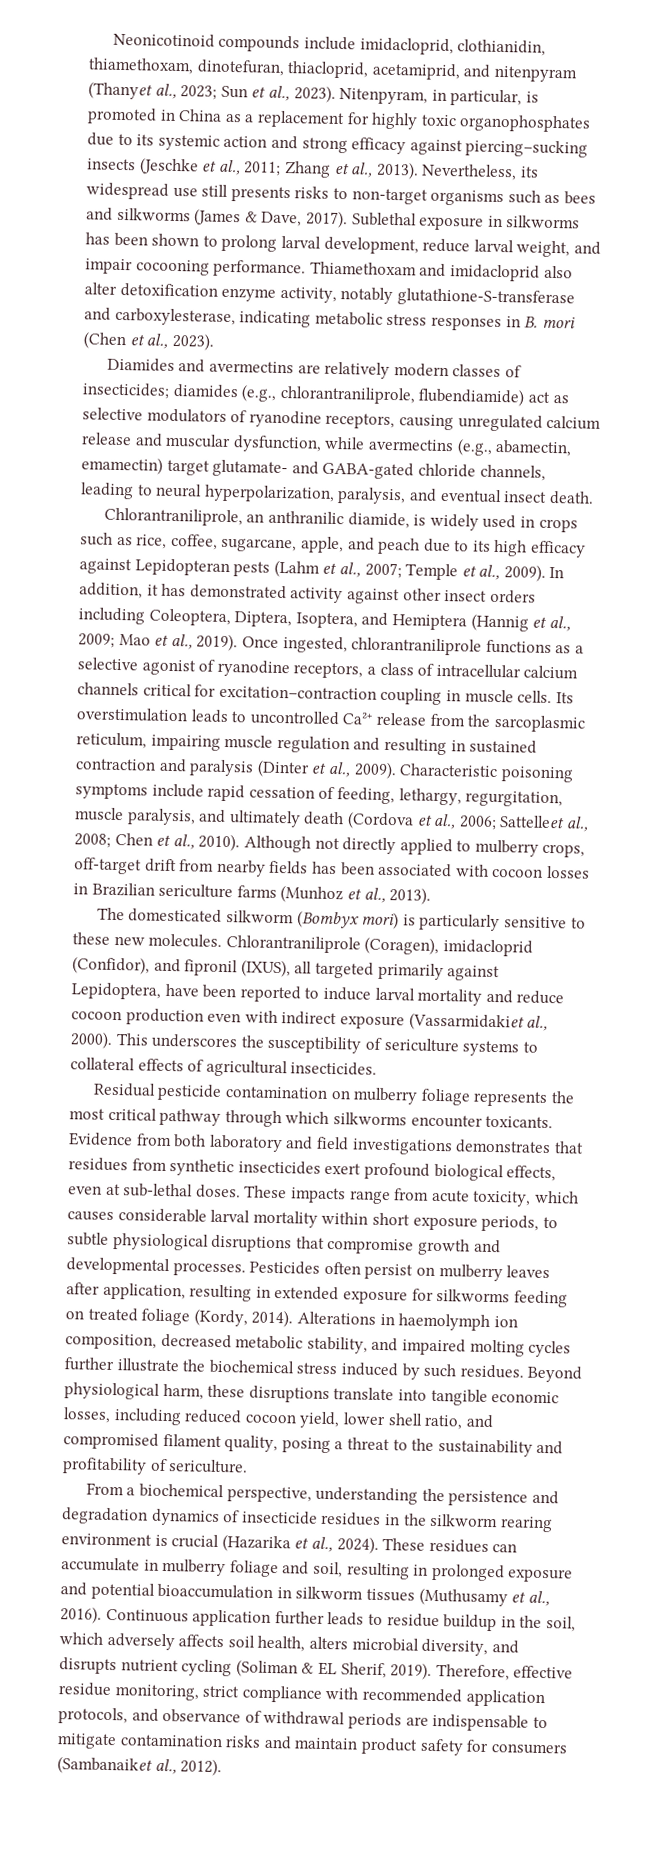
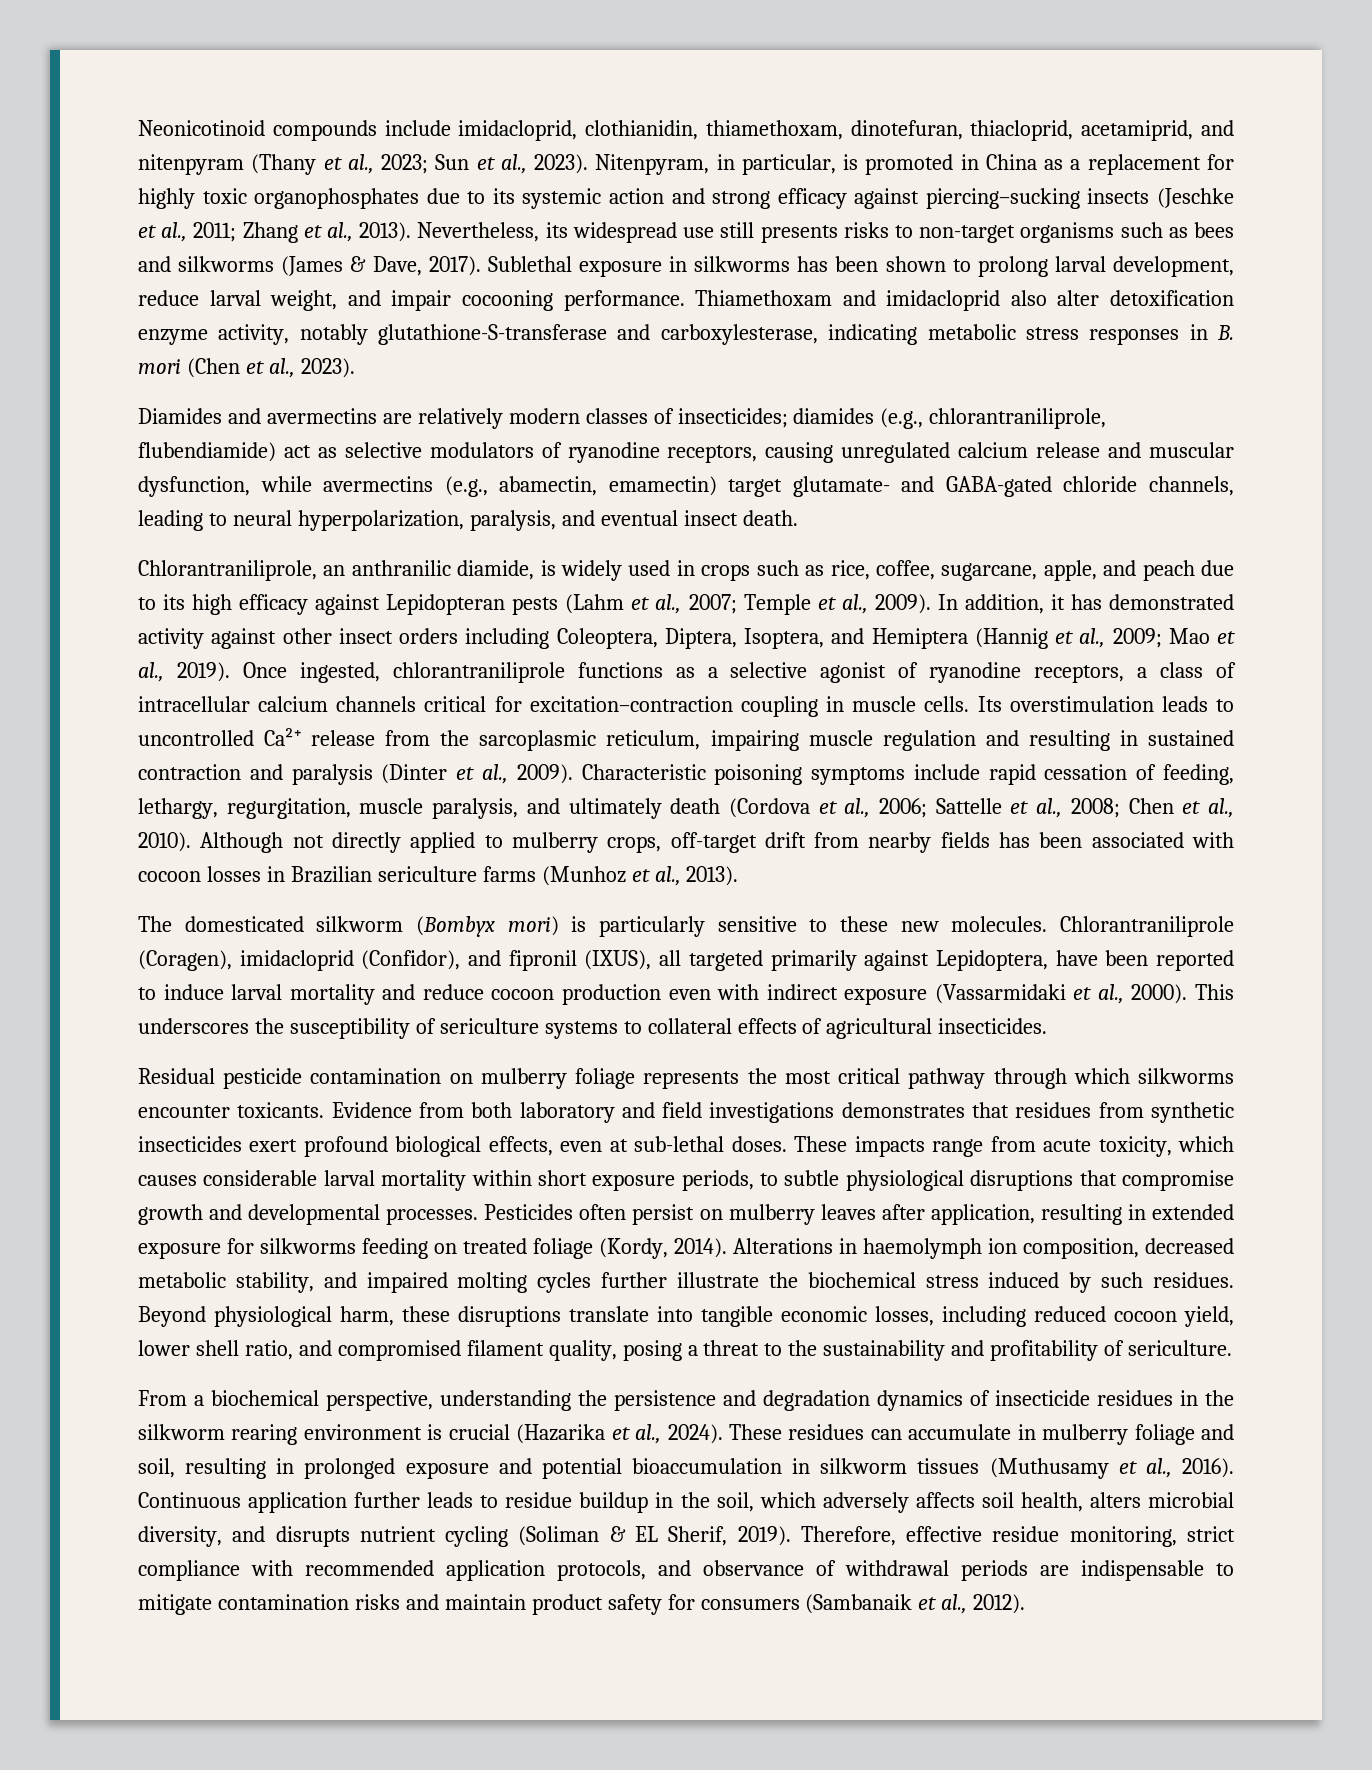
- Neonicotinoid compounds include imidacloprid, clothianidin, thiamethoxam, dinotefuran, thiacloprid, acetamiprid, and nitenpyram (Thanyet al., 2023; Sun et al., 2023).
+ Neonicotinoid compounds include imidacloprid, clothianidin, thiamethoxam, dinotefuran, thiacloprid, acetamiprid, and nitenpyram (Thany et al., 2023; Sun et al., 2023).
- Characteristic poisoning symptoms include rapid cessation of feeding, lethargy, regurgitation, muscle paralysis, and ultimately death (Cordova et al., 2006; Sattelleet al., 2008; Chen et al., 2010).
+ Characteristic poisoning symptoms include rapid cessation of feeding, lethargy, regurgitation, muscle paralysis, and ultimately death (Cordova et al., 2006; Sattelle et al., 2008; Chen et al., 2010).
- Chlorantraniliprole (Coragen), imidacloprid (Confidor), and fipronil (IXUS), all targeted primarily against Lepidoptera, have been reported to induce larval mortality and reduce cocoon production even with indirect exposure (Vassarmidakiet al., 2000).
+ Chlorantraniliprole (Coragen), imidacloprid (Confidor), and fipronil (IXUS), all targeted primarily against Lepidoptera, have been reported to induce larval mortality and reduce cocoon production even with indirect exposure (Vassarmidaki et al., 2000).
- Therefore, effective residue monitoring, strict compliance with recommended application protocols, and observance of withdrawal periods are indispensable to mitigate contamination risks and maintain product safety for consumers (Sambanaiket al., 2012).
+ Therefore, effective residue monitoring, strict compliance with recommended application protocols, and observance of withdrawal periods are indispensable to mitigate contamination risks and maintain product safety for consumers (Sambanaik et al., 2012).

